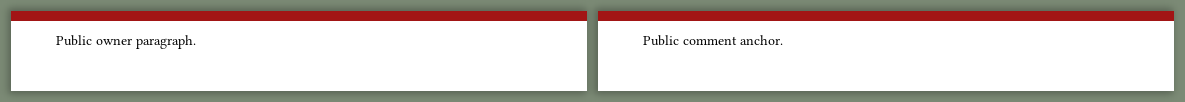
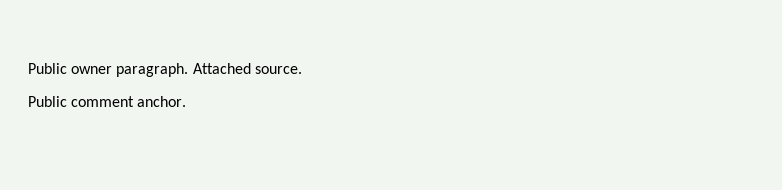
+ Attached source.

